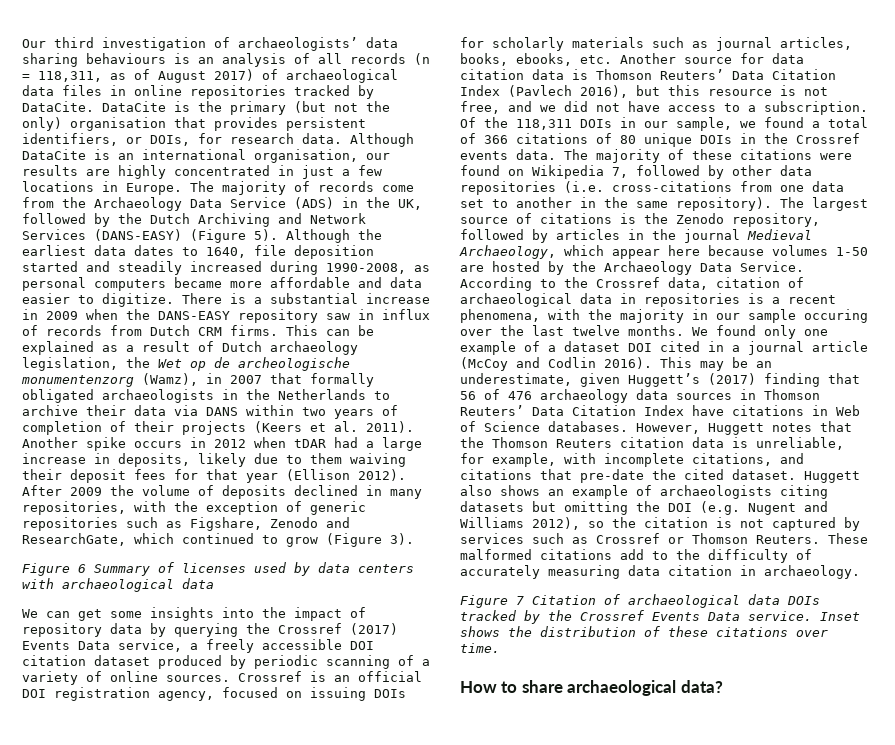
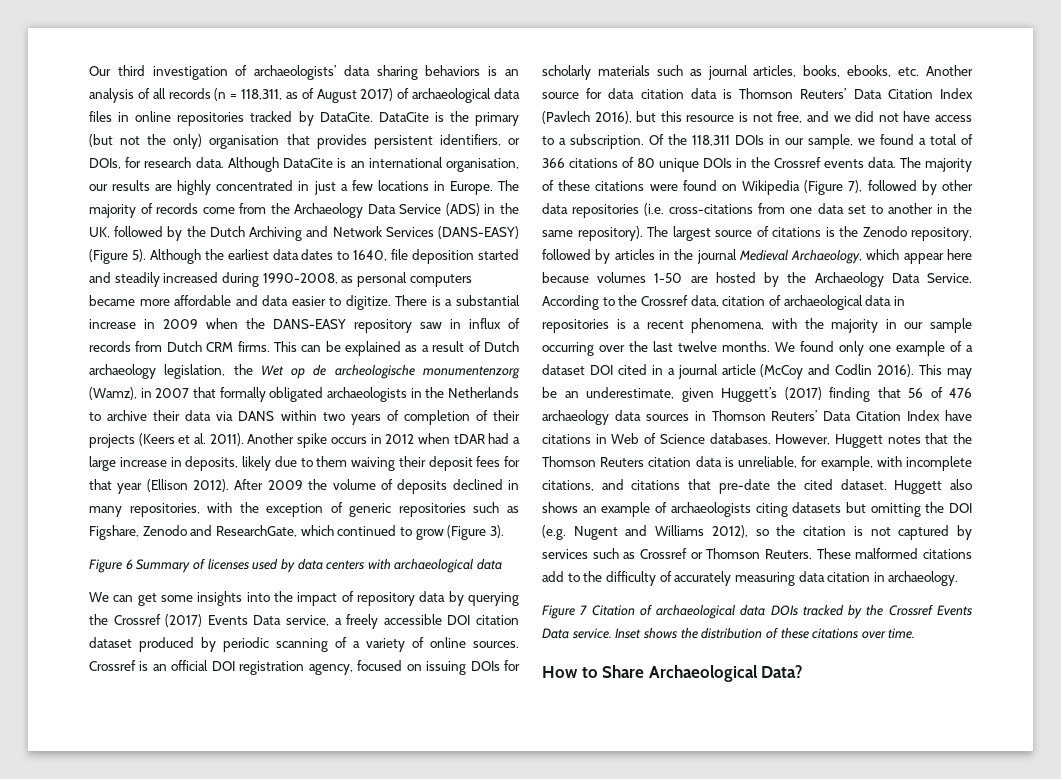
- Our third investigation of archaeologists’ data sharing behaviours is an analysis of all records (n = 118,311, as of August 2017) of archaeological data files in online repositories tracked by DataCite.
+ Our third investigation of archaeologists’ data sharing behaviors is an analysis of all records (n = 118,311, as of August 2017) of archaeological data files in online repositories tracked by DataCite.
- The majority of these citations were found on Wikipedia 7, followed by other data repositories (i.e. cross-citations from one data set to another in the same repository).
+ The majority of these citations were found on Wikipedia (Figure 7), followed by other data repositories (i.e. cross-citations from one data set to another in the same repository).
- According to the Crossref data, citation of archaeological data in repositories is a recent phenomena, with the majority in our sample occuring over the last twelve months.
+ According to the Crossref data, citation of archaeological data in repositories is a recent phenomena, with the majority in our sample occurring over the last twelve months.
- How to share archaeological data?
+ How to Share Archaeological Data?

